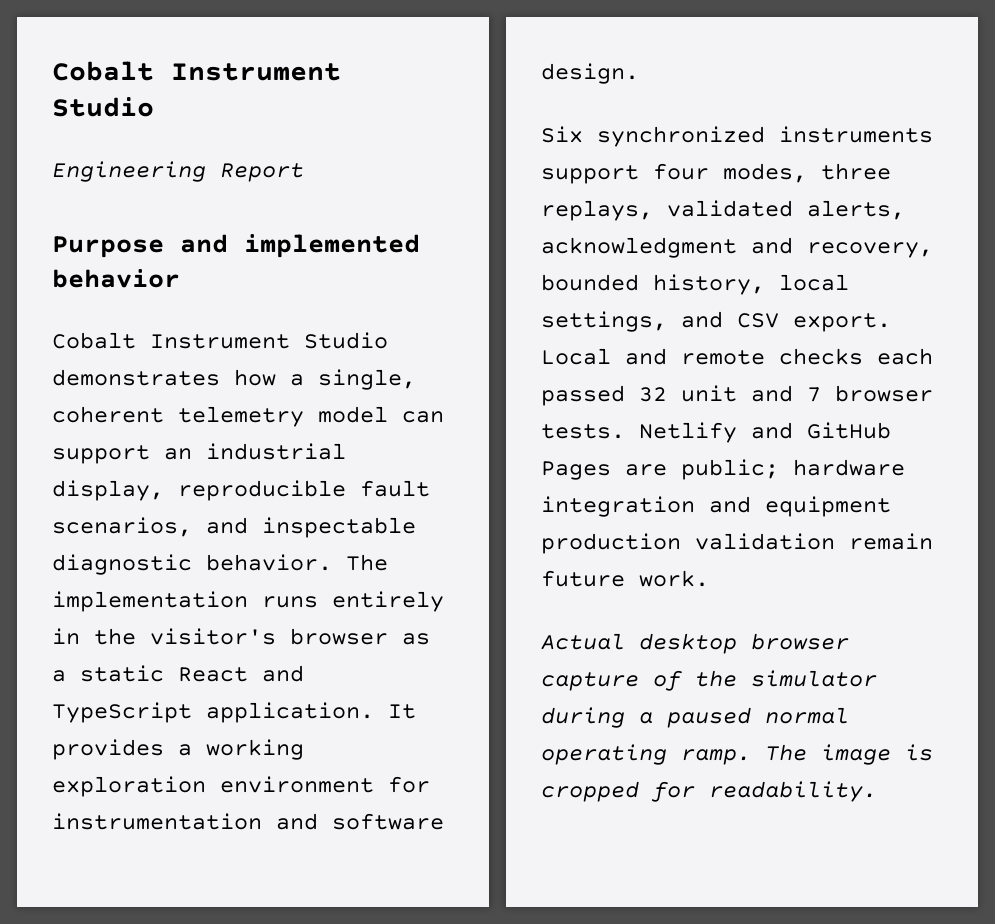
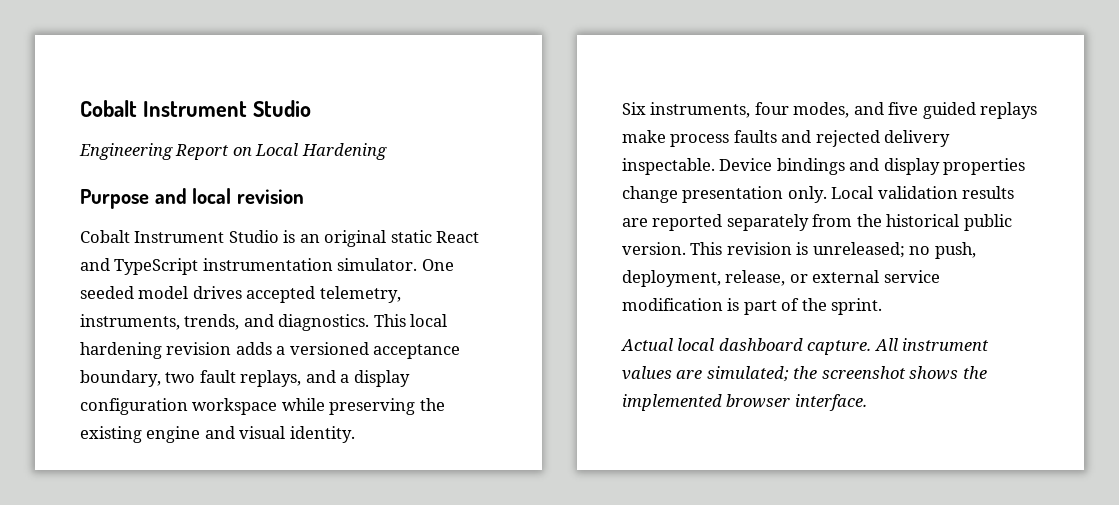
- Engineering Report
+ Engineering Report on Local Hardening
- Purpose and implemented behavior
- Cobalt Instrument Studio demonstrates how a single, coherent telemetry model can support an industrial display, reproducible fault scenarios, and inspectable diagnostic behavior. The implementation runs entirely in the visitor's browser as a static React and TypeScript application. It provides a working exploration environment for instrumentation and software design.
- Six synchronized instruments support four modes, three replays, validated alerts, acknowledgment and recovery, bounded history, local settings, and CSV export. Local and remote checks each passed 32 unit and 7 browser tests. Netlify and GitHub Pages are public; hardware integration and equipment production validation remain future work.
- Actual desktop browser capture of the simulator during a paused normal operating ramp. The image is cropped for readability.
+ Purpose and local revision
+ Cobalt Instrument Studio is an original static React and TypeScript instrumentation simulator. One seeded model drives accepted telemetry, instruments, trends, and diagnostics. This local hardening revision adds a versioned acceptance boundary, two fault replays, and a display configuration workspace while preserving the existing engine and visual identity.
+ Six instruments, four modes, and five guided replays make process faults and rejected delivery inspectable. Device bindings and display properties change presentation only. Local validation results are reported separately from the historical public version. This revision is unreleased; no push, deployment, release, or external service modification is part of the sprint.
+ Actual local dashboard capture. All instrument values are simulated; the screenshot shows the implemented browser interface.

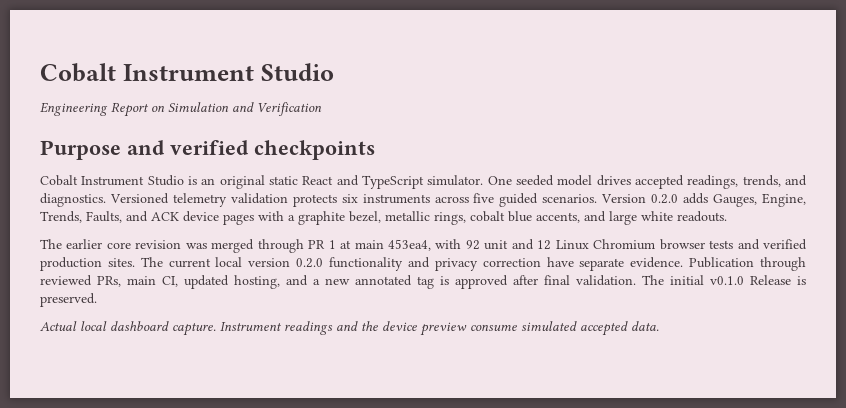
- Engineering Report on Local Hardening
+ Engineering Report on Simulation and Verification
- Purpose and local revision
+ Purpose and verified checkpoints
- Cobalt Instrument Studio is an original static React and TypeScript instrumentation simulator.
+ Cobalt Instrument Studio is an original static React and TypeScript simulator.
- One seeded model drives accepted telemetry, instruments, trends, and diagnostics.
+ One seeded model drives accepted readings, trends, and diagnostics.
- This local hardening revision adds a versioned acceptance boundary, two fault replays, and a display configuration workspace while preserving the existing engine and visual identity.
- Six instruments, four modes, and five guided replays make process faults and rejected delivery inspectable. Device bindings and display properties change presentation only. Local validation results are reported separately from the historical public version. This revision is unreleased; no push, deployment, release, or external service modification is part of the sprint.
- Actual local dashboard capture. All instrument values are simulated; the screenshot shows the implemented browser interface.
+ Versioned telemetry validation protects six instruments across five guided scenarios. Version 0.2.0 adds Gauges, Engine, Trends, Faults, and ACK device pages with a graphite bezel, metallic rings, cobalt blue accents, and large white readouts.
+ The earlier core revision was merged through PR 1 at main 453ea4, with 92 unit and 12 Linux Chromium browser tests and verified production sites. The current local version 0.2.0 functionality and privacy correction have separate evidence. Publication through reviewed PRs, main CI, updated hosting, and a new annotated tag is approved after final validation. The initial v0.1.0 Release is preserved.
+ Actual local dashboard capture. Instrument readings and the device preview consume simulated accepted data.

